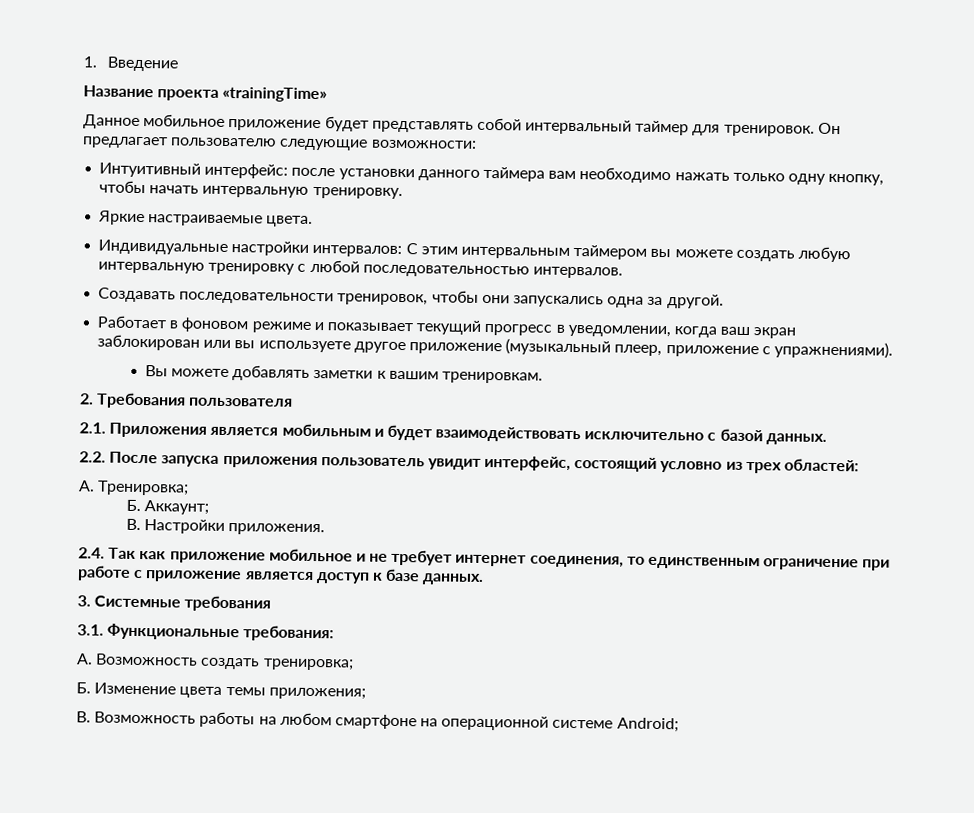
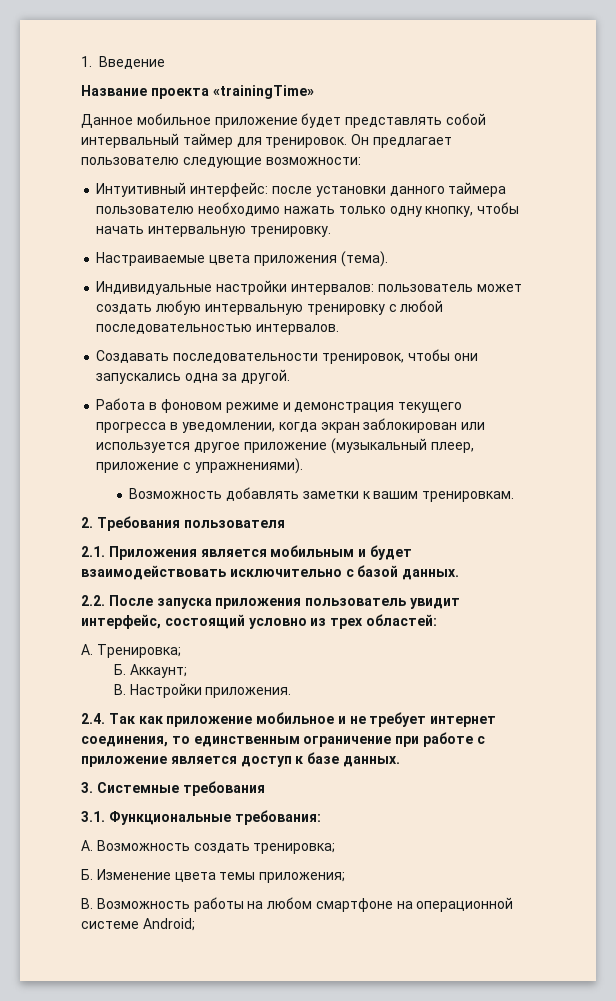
- Интуитивный интерфейс: после установки данного таймера вам необходимо нажать только одну кнопку, чтобы начать интервальную тренировку.
+ Интуитивный интерфейс: после установки данного таймера пользователю необходимо нажать только одну кнопку, чтобы начать интервальную тренировку.
- Яркие настраиваемые цвета.
+ Настраиваемые цвета приложения (тема).
- Индивидуальные настройки интервалов: С этим интервальным таймером вы можете создать любую интервальную тренировку с любой последовательностью интервалов.
+ Индивидуальные настройки интервалов: пользователь может создать любую интервальную тренировку с любой последовательностью интервалов.
- Работает в фоновом режиме и показывает текущий прогресс в уведомлении, когда ваш экран заблокирован или вы используете другое приложение (музыкальный плеер, приложение с упражнениями).
+ Работа в фоновом режиме и демонстрация текущего прогресса в уведомлении, когда экран заблокирован или используется другое приложение (музыкальный плеер, приложение с упражнениями).
- Вы можете добавлять заметки к вашим тренировкам.
+ Возможность добавлять заметки к вашим тренировкам.

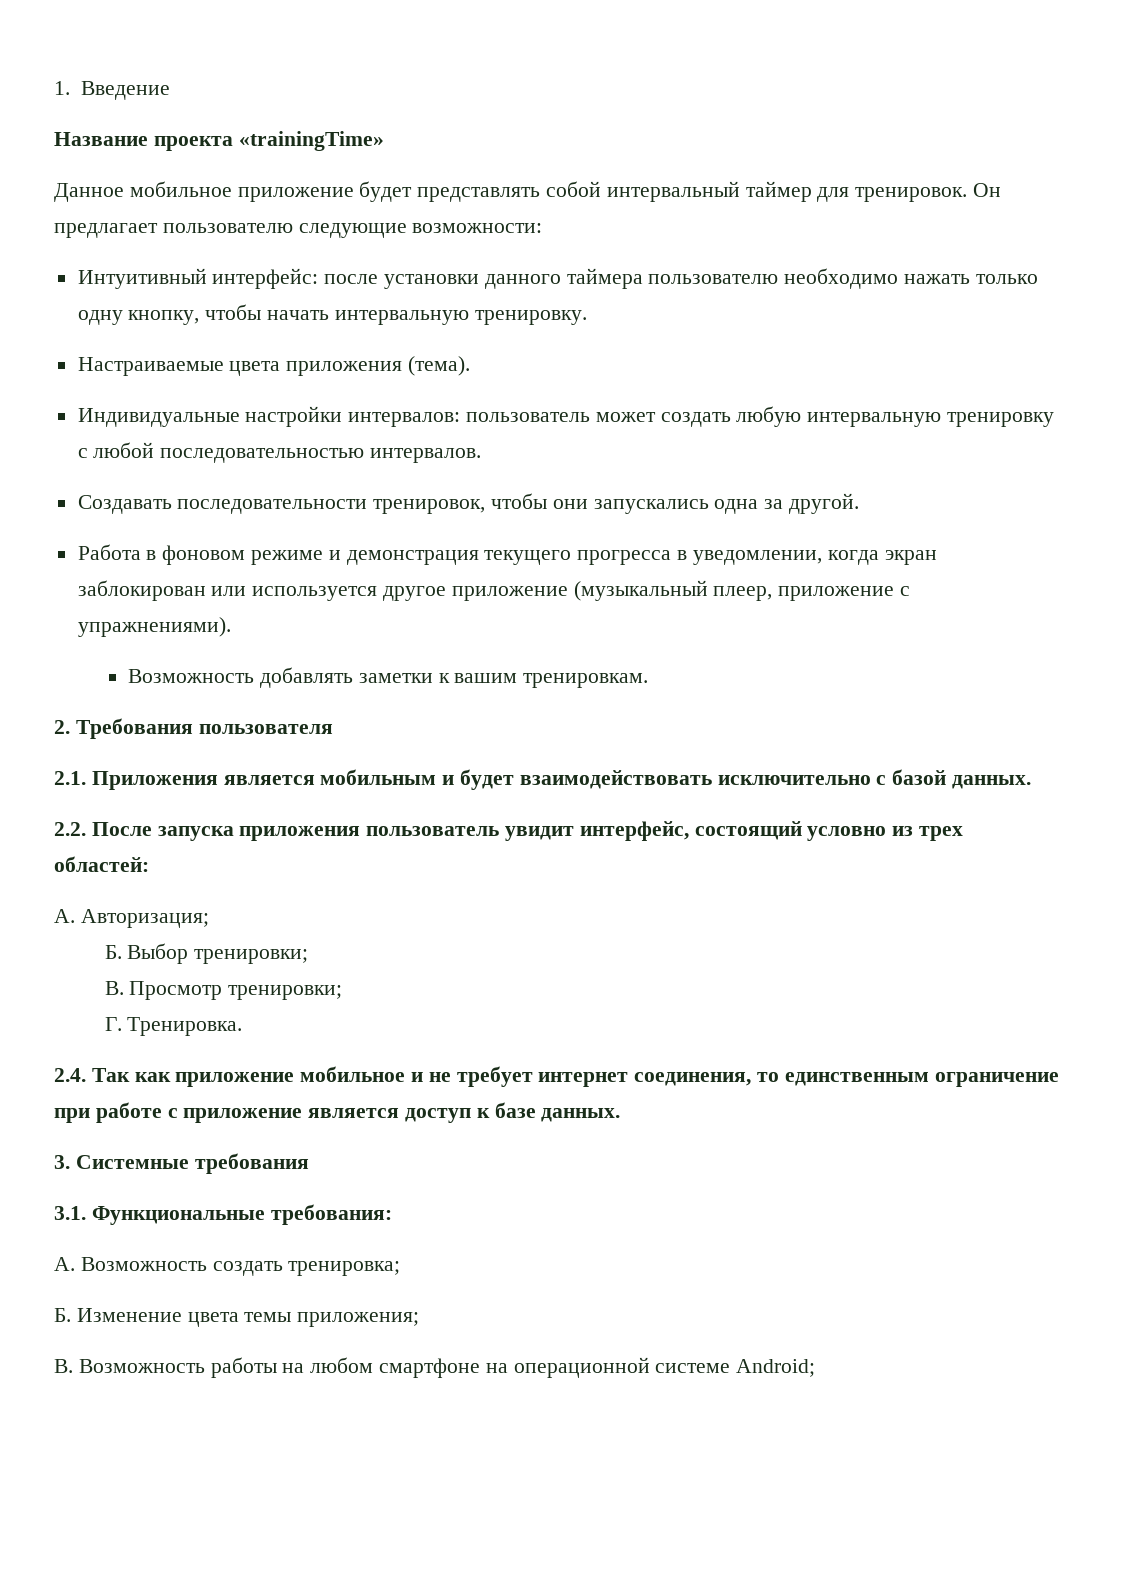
- А. Тренировка;
- Б. Аккаунт;
- В. Настройки приложения.
+ А. Авторизация;
+ Б. Выбор тренировки;
+ В. Просмотр тренировки;
+ Г. Тренировка.

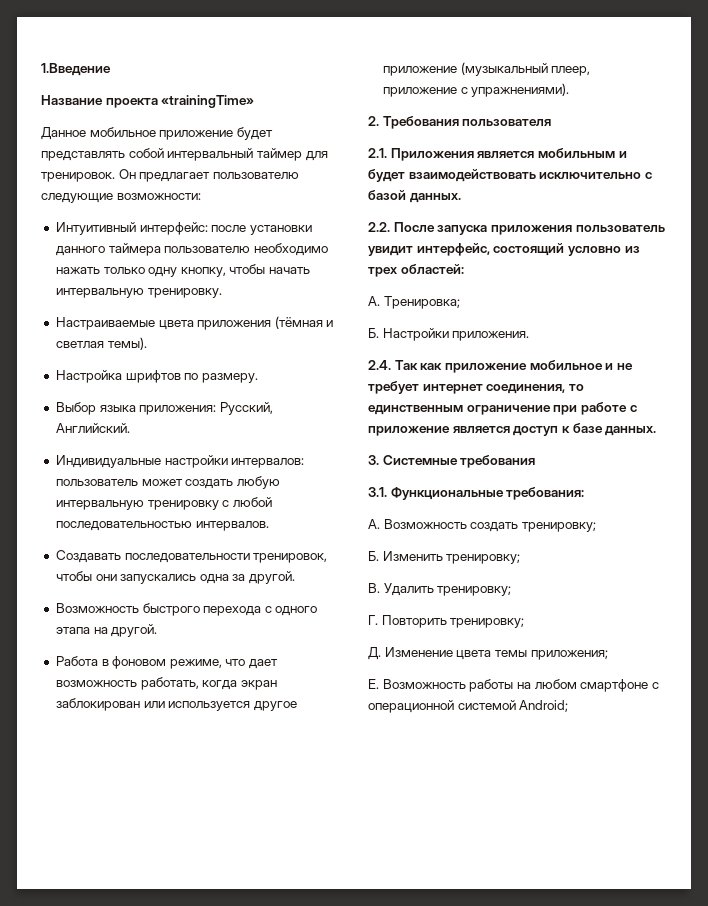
- 1. Введение
+ 1.Введение
- Настраиваемые цвета приложения (тема).
+ Настраиваемые цвета приложения (тёмная и светлая темы).
+ Настройка шрифтов по размеру.
+ Выбор языка приложения: Русский, Английский.
- Работа в фоновом режиме и демонстрация текущего прогресса в уведомлении, когда экран заблокирован или используется другое приложение (музыкальный плеер, приложение с упражнениями).
+ Возможность быстрого перехода с одного этапа на другой.
+ Работа в фоновом режиме, что дает возможность работать, когда экран заблокирован или используется другое приложение (музыкальный плеер, приложение с упражнениями).
- Возможность добавлять заметки к вашим тренировкам.
- А. Авторизация;
- Б. Выбор тренировки;
- В. Просмотр тренировки;
- Г. Тренировка.
+ А. Тренировка;
+ Б. Настройки приложения.
- А. Возможность создать тренировка;
- Б. Изменение цвета темы приложения;
+ А. Возможность создать тренировку;
+ Б. Изменить тренировку;
+ В. Удалить тренировку;
+ Г. Повторить тренировку;
+ Д. Изменение цвета темы приложения;
- В. Возможность работы на любом смартфоне на операционной системе Android;
+ Е. Возможность работы на любом смартфоне с операционной системой Android;

